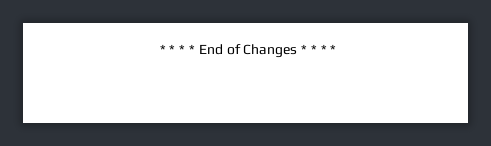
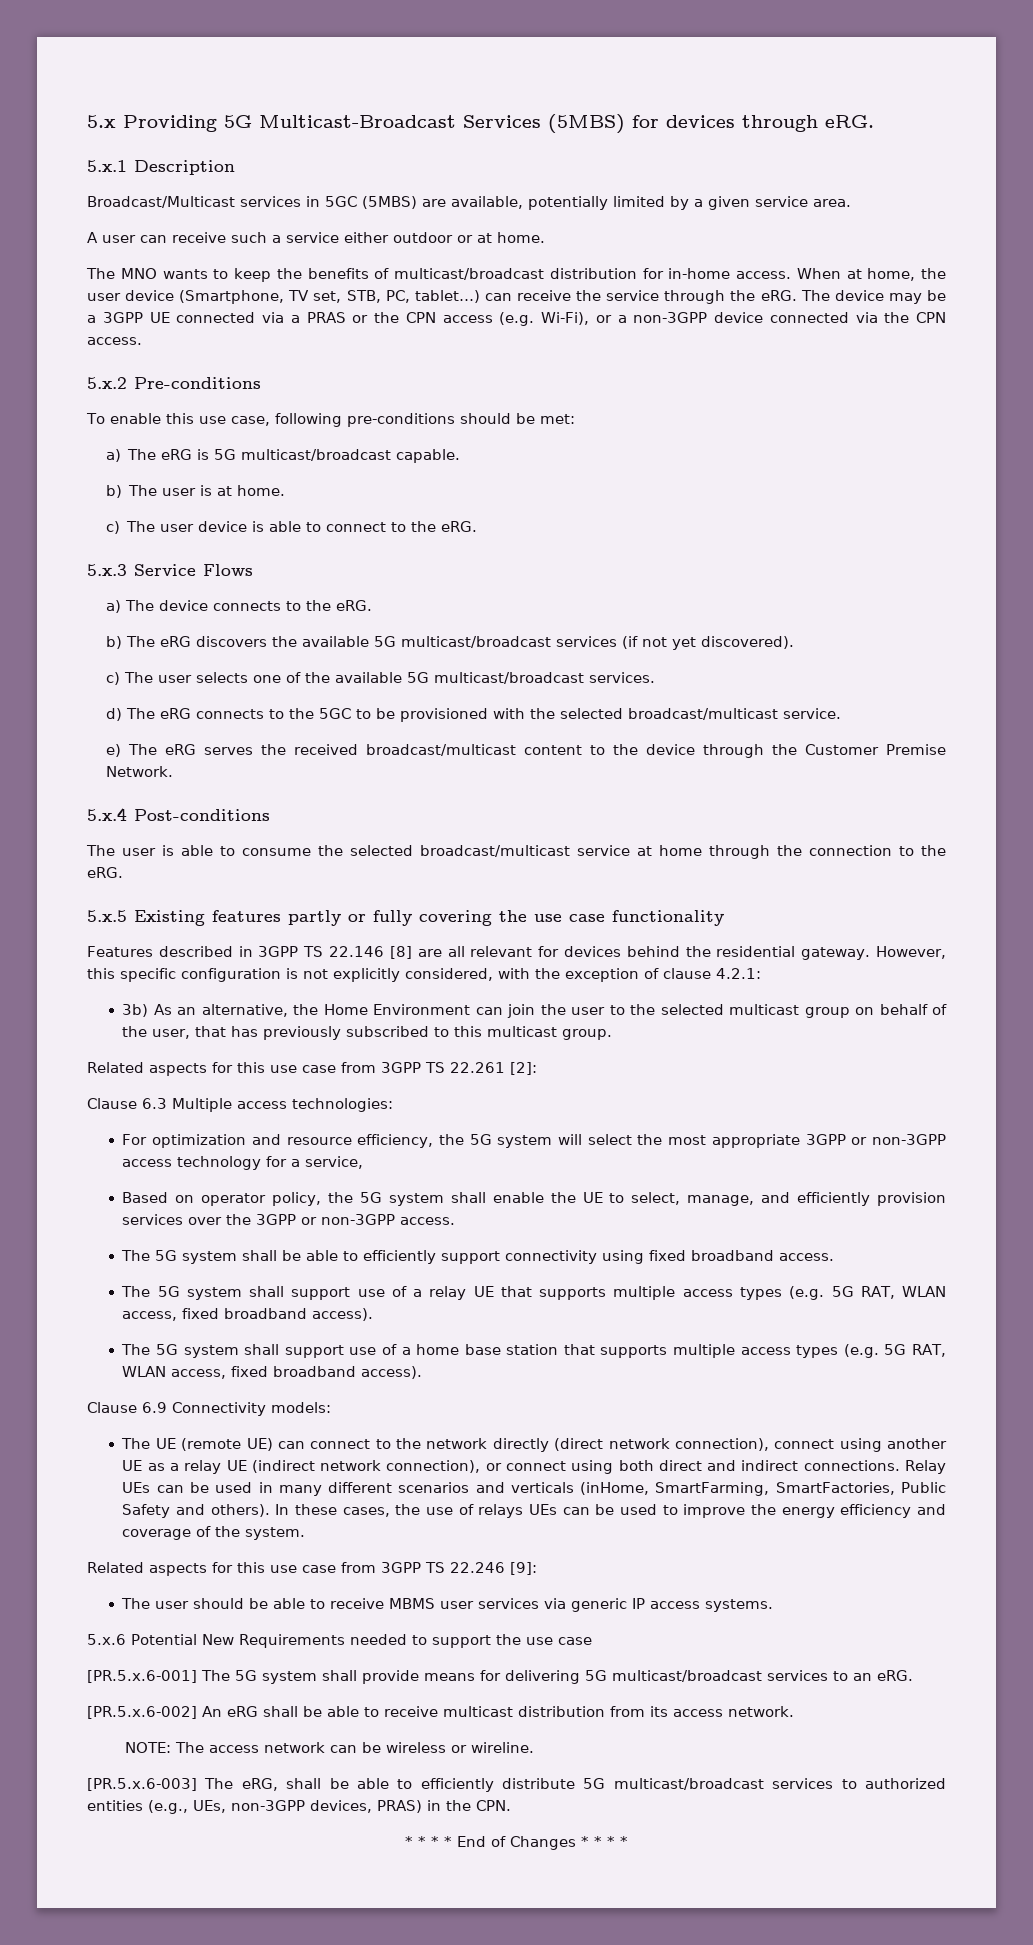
+ 5.x Providing 5G Multicast-Broadcast Services (5MBS) for devices through eRG.
+ 5.x.1 Description
+ Broadcast/Multicast services in 5GC (5MBS) are available, potentially limited by a given service area.
+ A user can receive such a service either outdoor or at home.
+ The MNO wants to keep the benefits of multicast/broadcast distribution for in-home access. When at home, the user device (Smartphone, TV set, STB, PC, tablet…) can receive the service through the eRG. The device may be a 3GPP UE connected via a PRAS or the CPN access (e.g. Wi-Fi), or a non-3GPP device connected via the CPN access.
+ 5.x.2 Pre-conditions
+ To enable this use case, following pre-conditions should be met:
+ a) The eRG is 5G multicast/broadcast capable.
+ b) The user is at home.
+ c) The user device is able to connect to the eRG.
+ 5.x.3 Service Flows
+ a) The device connects to the eRG.
+ b) The eRG discovers the available 5G multicast/broadcast services (if not yet discovered).
+ c) The user selects one of the available 5G multicast/broadcast services.
+ d) The eRG connects to the 5GC to be provisioned with the selected broadcast/multicast service.
+ e) The eRG serves the received broadcast/multicast content to the device through the Customer Premise Network.
+ 5.x.4 Post-conditions
+ The user is able to consume the selected broadcast/multicast service at home through the connection to the eRG.
+ 5.x.5 Existing features partly or fully covering the use case functionality
+ Features described in 3GPP TS 22.146 [8] are all relevant for devices behind the residential gateway. However, this specific configuration is not explicitly considered, with the exception of clause 4.2.1:
+ 3b) As an alternative, the Home Environment can join the user to the selected multicast group on behalf of the user, that has previously subscribed to this multicast group.
+ Related aspects for this use case from 3GPP TS 22.261 [2]:
+ Clause 6.3 Multiple access technologies:
+ For optimization and resource efficiency, the 5G system will select the most appropriate 3GPP or non-3GPP access technology for a service,
+ Based on operator policy, the 5G system shall enable the UE to select, manage, and efficiently provision services over the 3GPP or non-3GPP access.
+ The 5G system shall be able to efficiently support connectivity using fixed broadband access.
+ The 5G system shall support use of a relay UE that supports multiple access types (e.g. 5G RAT, WLAN access, fixed broadband access).
+ The 5G system shall support use of a home base station that supports multiple access types (e.g. 5G RAT, WLAN access, fixed broadband access).
+ Clause 6.9 Connectivity models:
+ The UE (remote UE) can connect to the network directly (direct network connection), connect using another UE as a relay UE (indirect network connection), or connect using both direct and indirect connections. Relay UEs can be used in many different scenarios and verticals (inHome, SmartFarming, SmartFactories, Public Safety and others). In these cases, the use of relays UEs can be used to improve the energy efficiency and coverage of the system.
+ Related aspects for this use case from 3GPP TS 22.246 [9]:
+ The user should be able to receive MBMS user services via generic IP access systems.
+ 5.x.6 Potential New Requirements needed to support the use case
+ [PR.5.x.6-001] The 5G system shall provide means for delivering 5G multicast/broadcast services to an eRG.
+ [PR.5.x.6-002] An eRG shall be able to receive multicast distribution from its access network.
+ NOTE: The access network can be wireless or wireline.
+ [PR.5.x.6-003] The eRG, shall be able to efficiently distribute 5G multicast/broadcast services to authorized entities (e.g., UEs, non-3GPP devices, PRAS) in the CPN.

